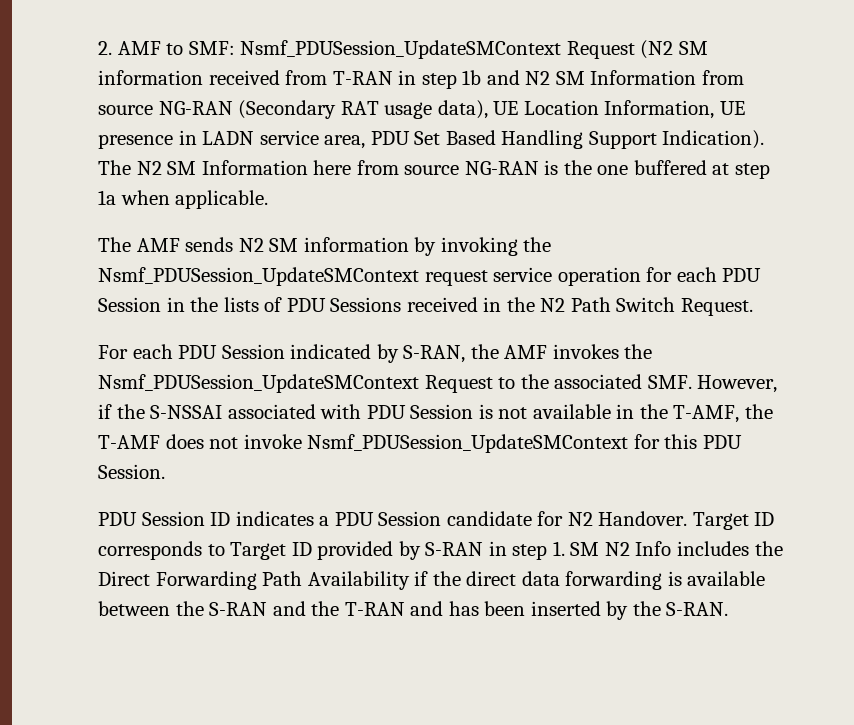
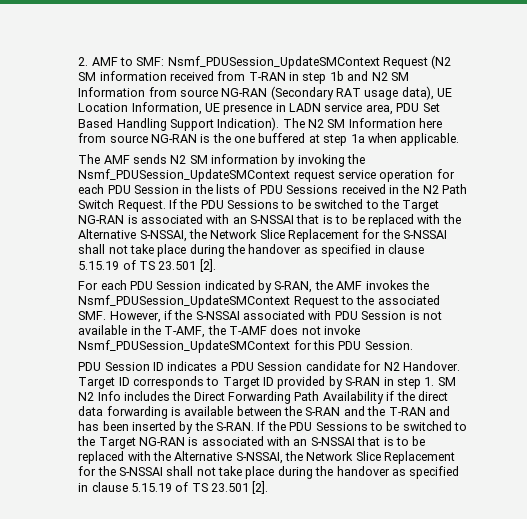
- The AMF sends N2 SM information by invoking the Nsmf_PDUSession_UpdateSMContext request service operation for each PDU Session in the lists of PDU Sessions received in the N2 Path Switch Request.
+ The AMF sends N2 SM information by invoking the Nsmf_PDUSession_UpdateSMContext request service operation for each PDU Session in the lists of PDU Sessions received in the N2 Path Switch Request. If the PDU Sessions to be switched to the Target NG-RAN is associated with an S-NSSAI that is to be replaced with the Alternative S-NSSAI, the Network Slice Replacement for the S-NSSAI shall not take place during the handover as specified in clause 5.15.19 of TS 23.501 [2].
- Target ID corresponds to Target ID provided by S-RAN in step 1. SM N2 Info includes the Direct Forwarding Path Availability if the direct data forwarding is available between the S-RAN and the T-RAN and has been inserted by the S-RAN.
+ Target ID corresponds to Target ID provided by S-RAN in step 1. SM N2 Info includes the Direct Forwarding Path Availability if the direct data forwarding is available between the S-RAN and the T-RAN and has been inserted by the S-RAN. If the PDU Sessions to be switched to the Target NG-RAN is associated with an S-NSSAI that is to be replaced with the Alternative S-NSSAI, the Network Slice Replacement for the S-NSSAI shall not take place during the handover as specified in clause 5.15.19 of TS 23.501 [2].

